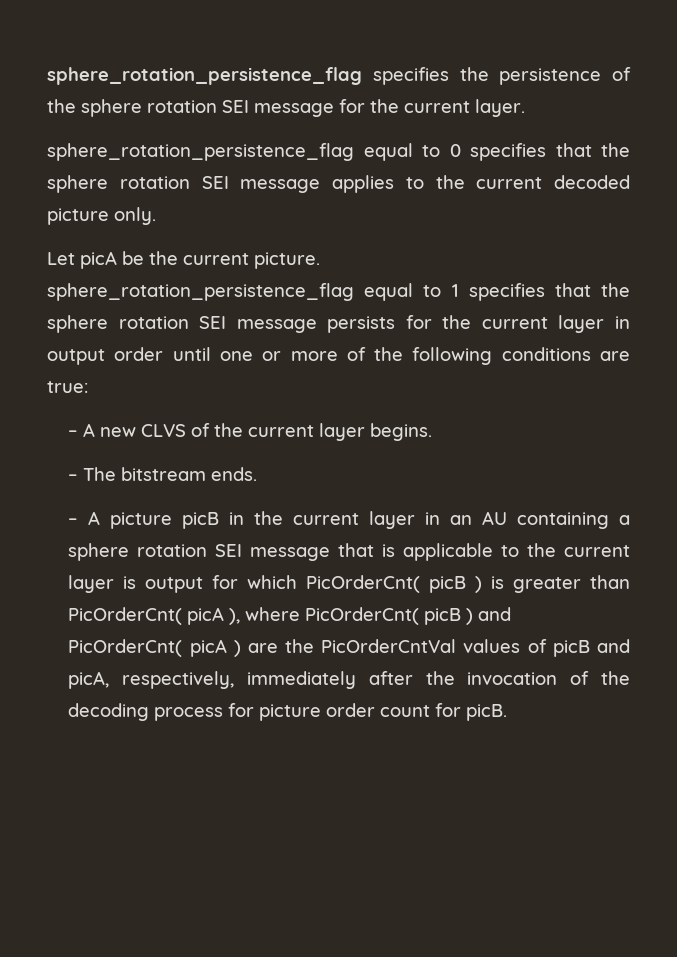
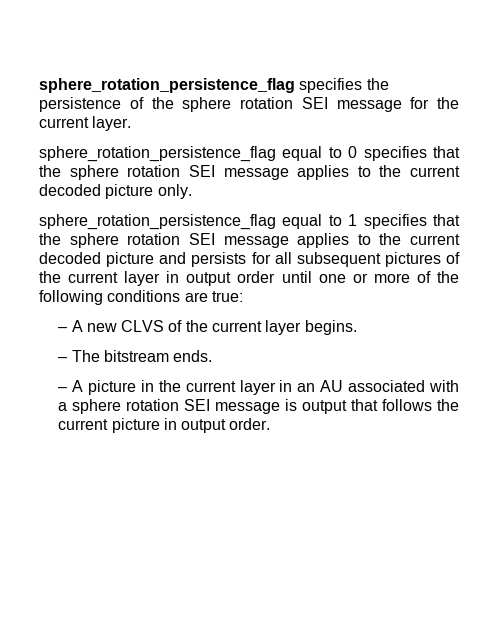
- Let picA be the current picture. sphere_rotation_persistence_flag equal to 1 specifies that the sphere rotation SEI message persists for the current layer in output order until one or more of the following conditions are true:
+ sphere_rotation_persistence_flag equal to 1 specifies that the sphere rotation SEI message applies to the current decoded picture and persists for all subsequent pictures of the current layer in output order until one or more of the following conditions are true:
- – A picture picB in the current layer in an AU containing a sphere rotation SEI message that is applicable to the current layer is output for which PicOrderCnt( picB ) is greater than PicOrderCnt( picA ), where PicOrderCnt( picB ) and PicOrderCnt( picA ) are the PicOrderCntVal values of picB and picA, respectively, immediately after the invocation of the decoding process for picture order count for picB.
+ – A picture in the current layer in an AU associated with a sphere rotation SEI message is output that follows the current picture in output order.

